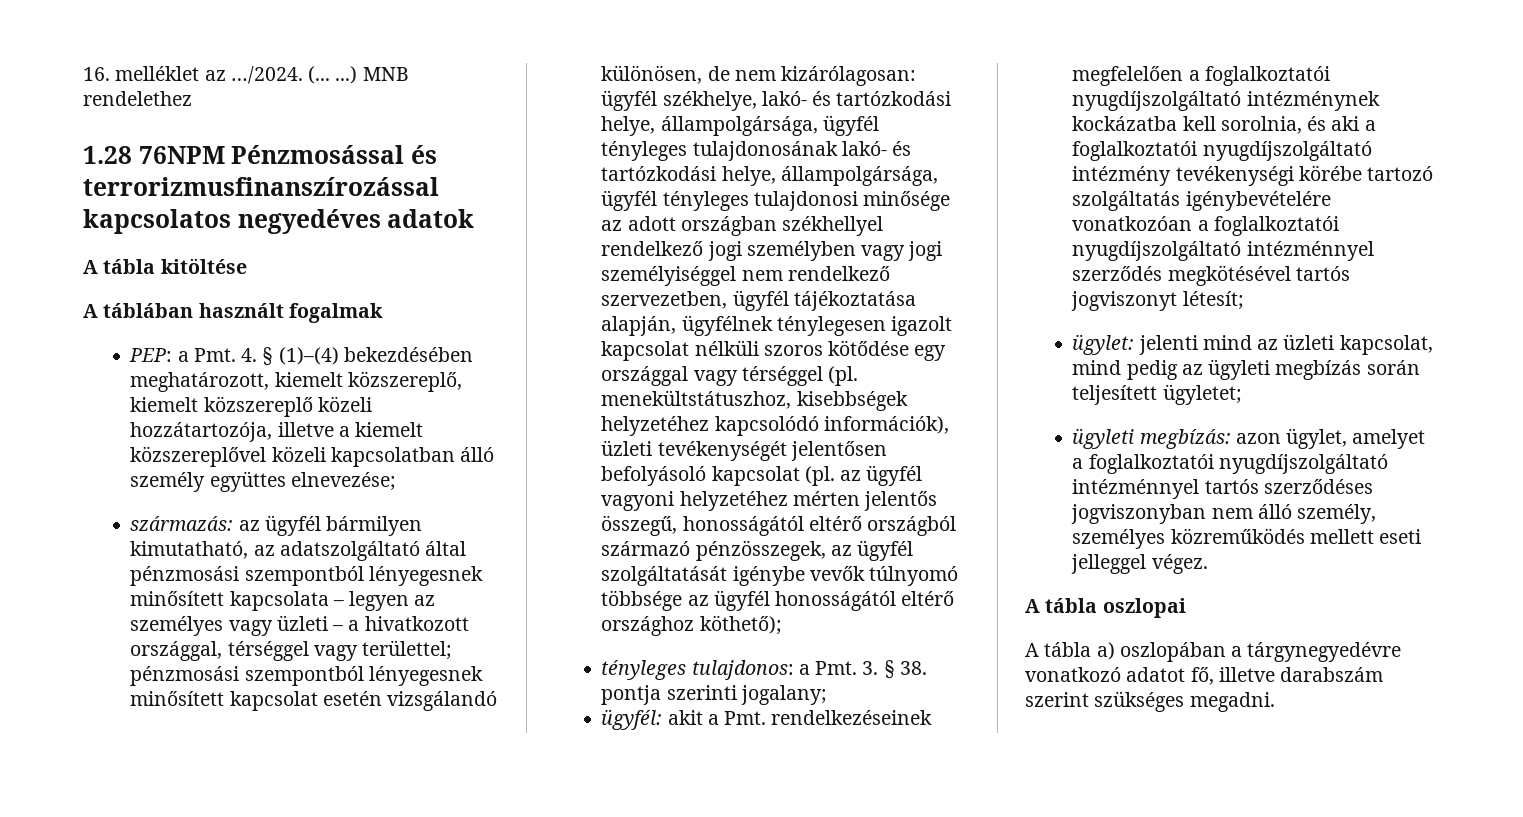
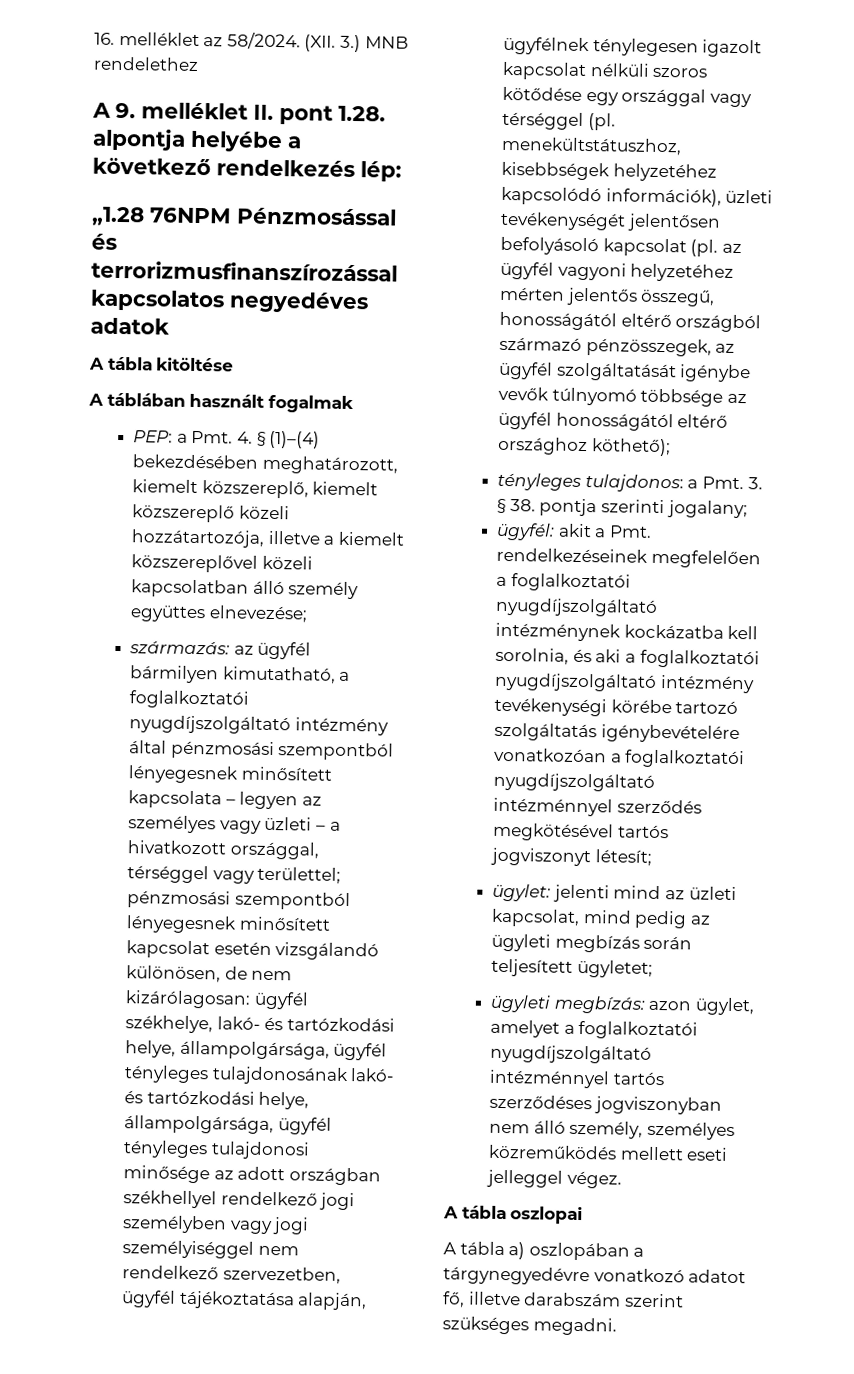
- 16. melléklet az …/2024. (... ...) MNB rendelethez
+ 16. melléklet az 58/2024. (XII. 3.) MNB rendelethez
- 1.28 76NPM Pénzmosással és terrorizmusfinanszírozással kapcsolatos negyedéves adatok
+ A 9. melléklet II. pont 1.28. alpontja helyébe a következő rendelkezés lép:
+ „1.28 76NPM Pénzmosással és terrorizmusfinanszírozással kapcsolatos negyedéves adatok
- az ügyfél bármilyen kimutatható, az adatszolgáltató által pénzmosási szempontból lényegesnek minősített kapcsolata – legyen az személyes vagy üzleti – a hivatkozott országgal, térséggel vagy területtel;
+ az ügyfél bármilyen kimutatható, a foglalkoztatói nyugdíjszolgáltató intézmény által pénzmosási szempontból lényegesnek minősített kapcsolata – legyen az személyes vagy üzleti – a hivatkozott országgal, térséggel vagy területtel;

